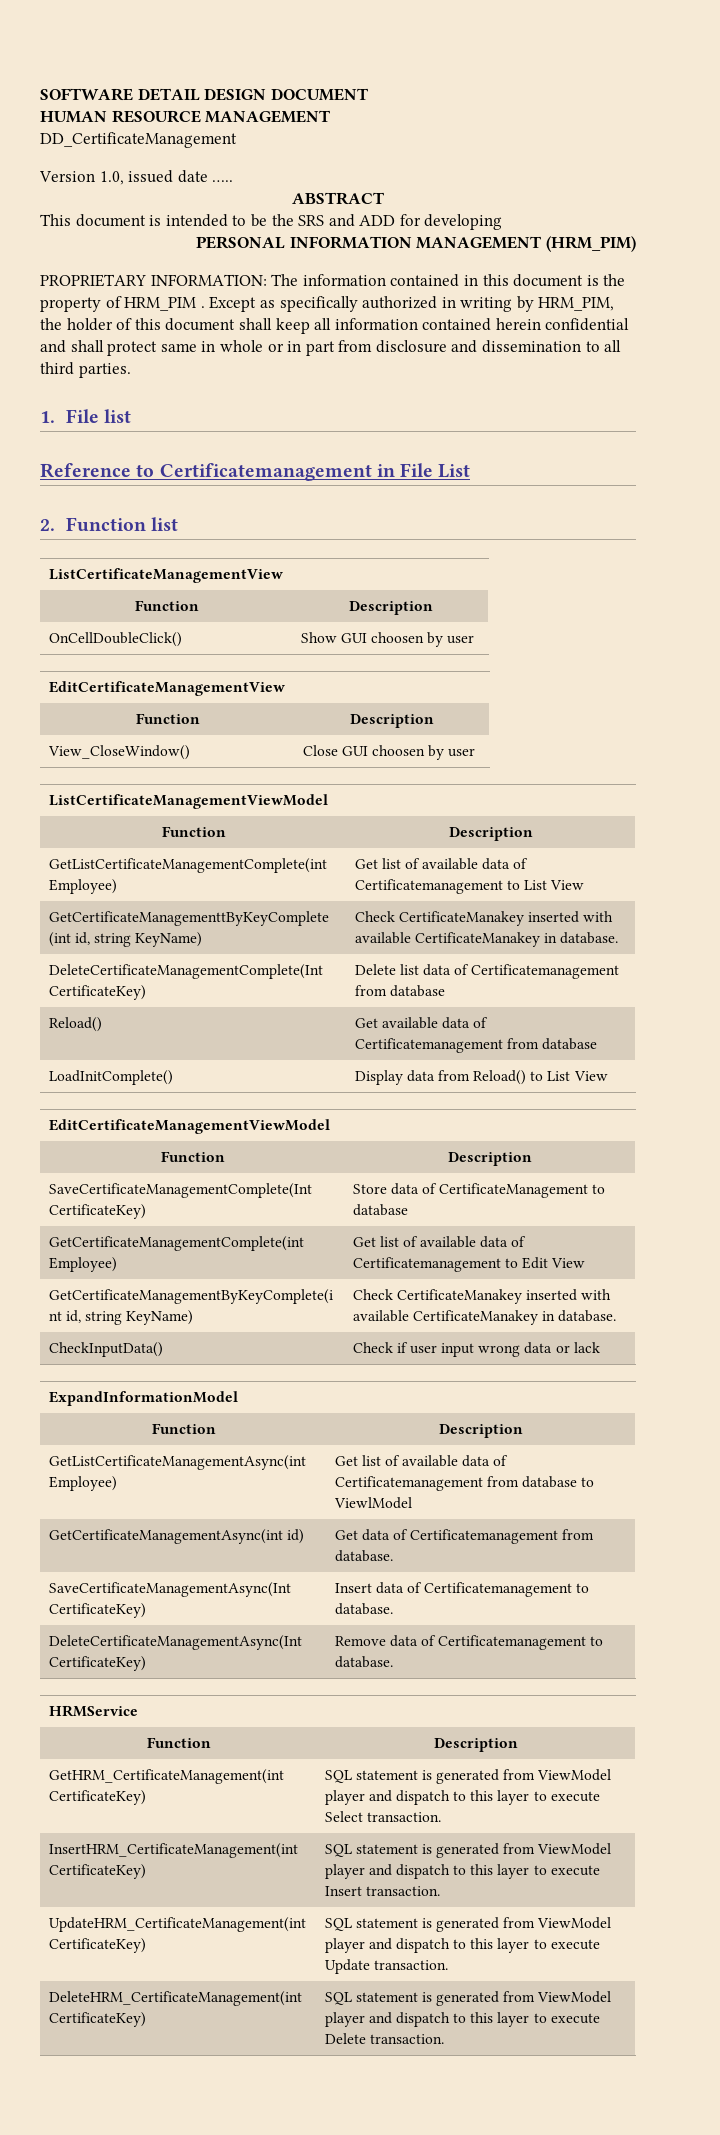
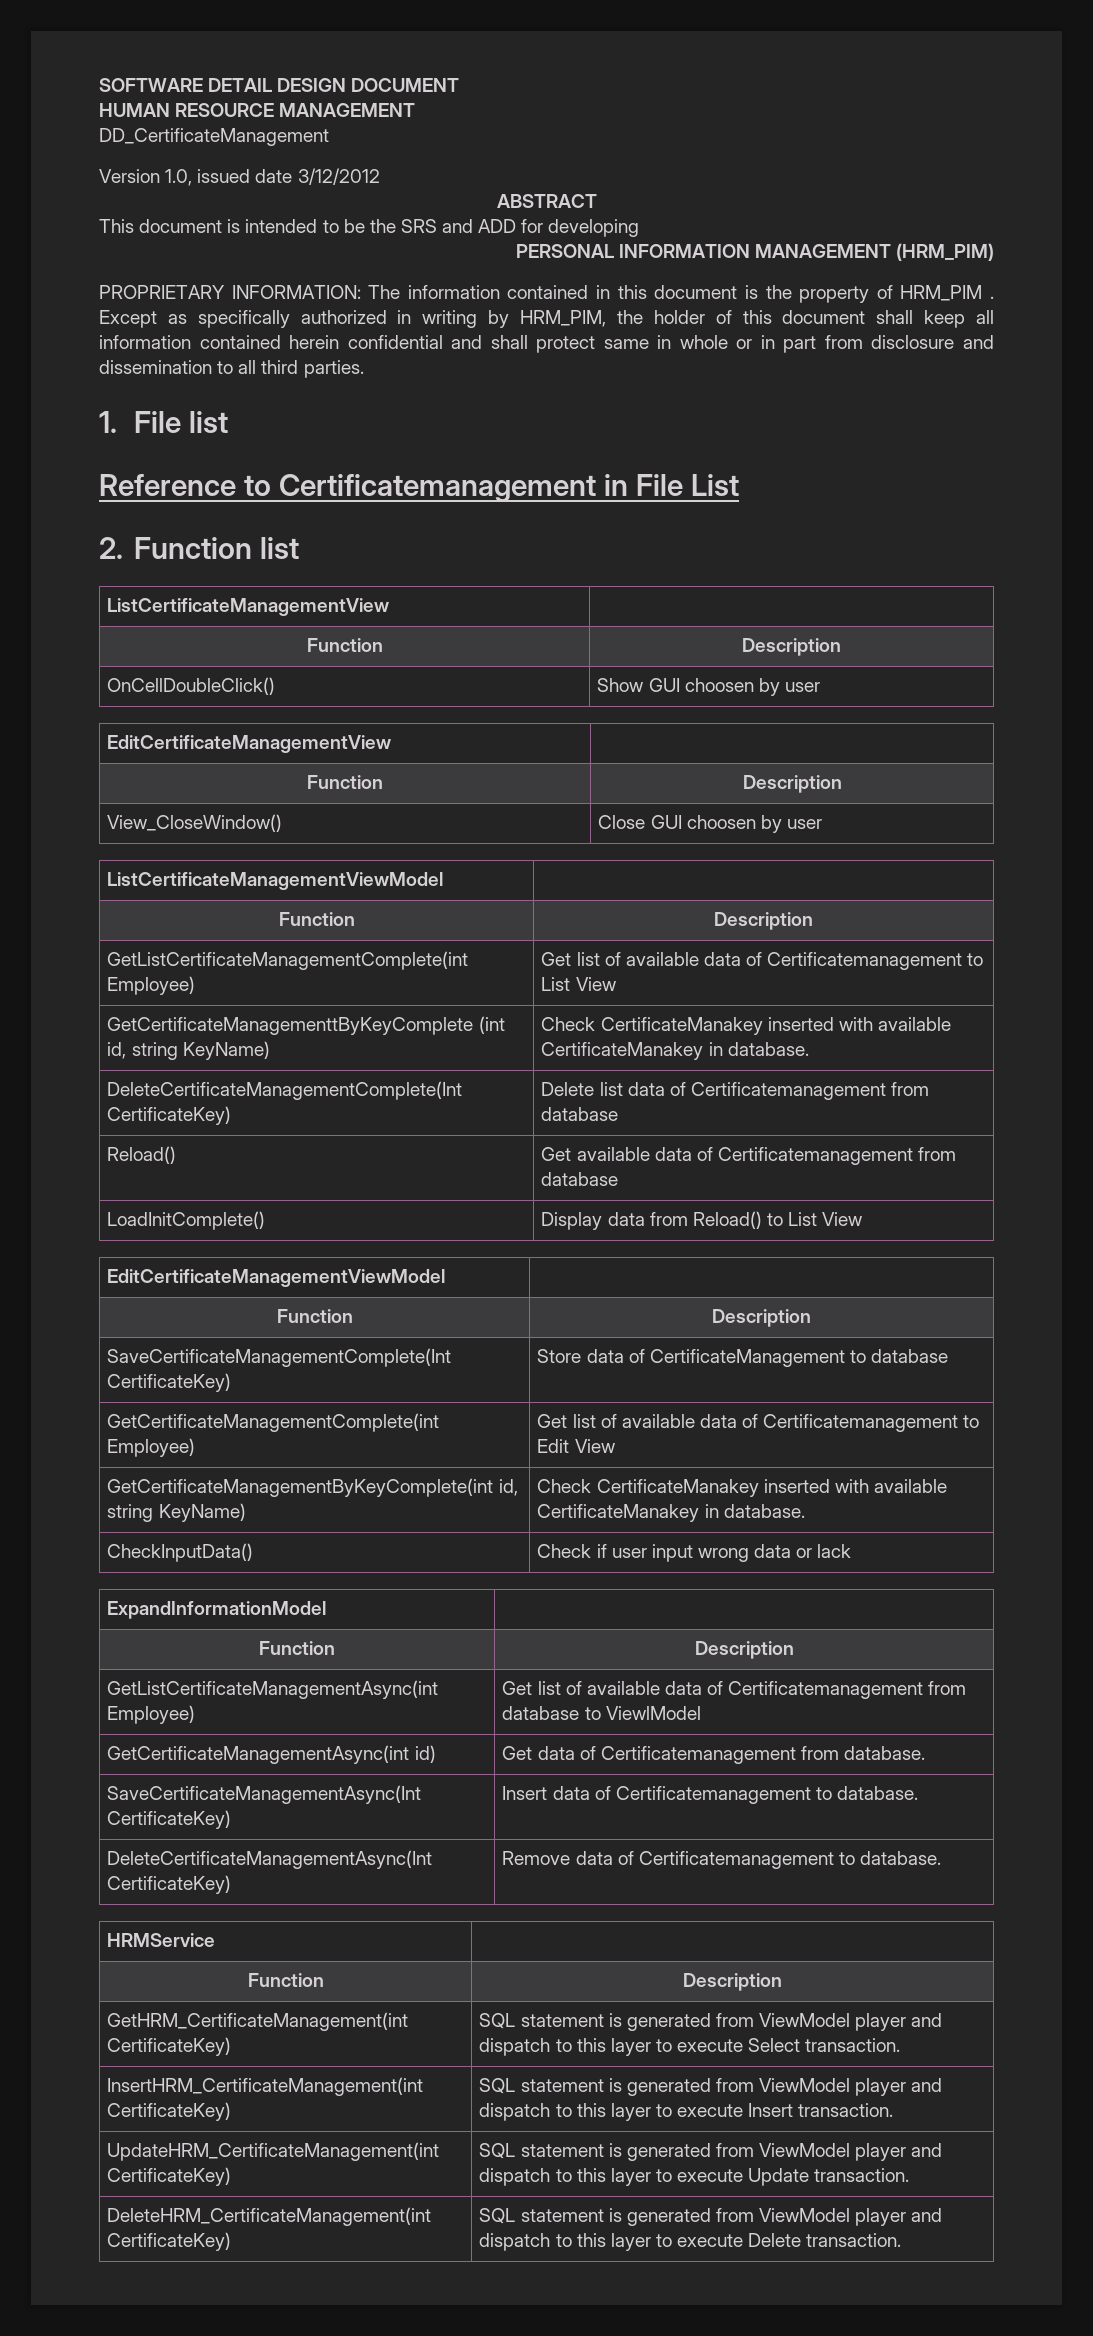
- Version 1.0, issued date …..
+ Version 1.0, issued date 3/12/2012

